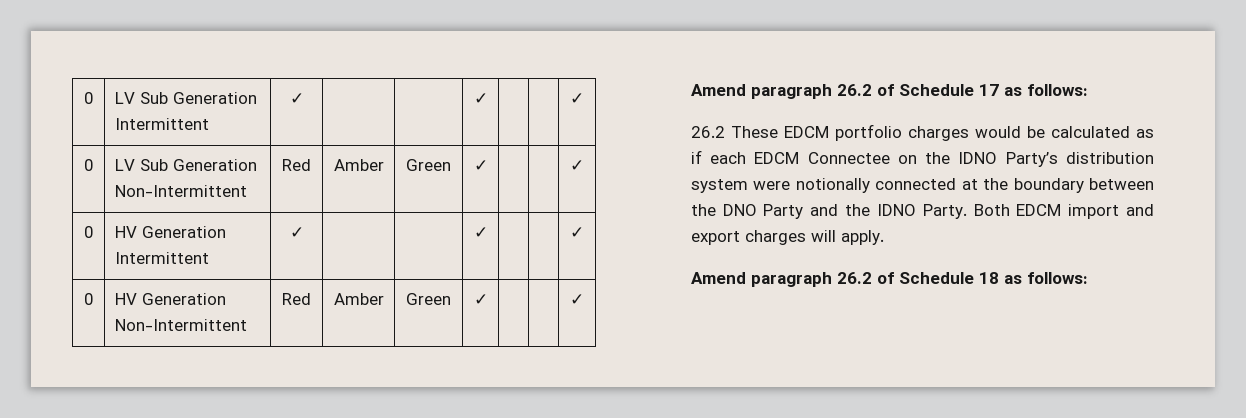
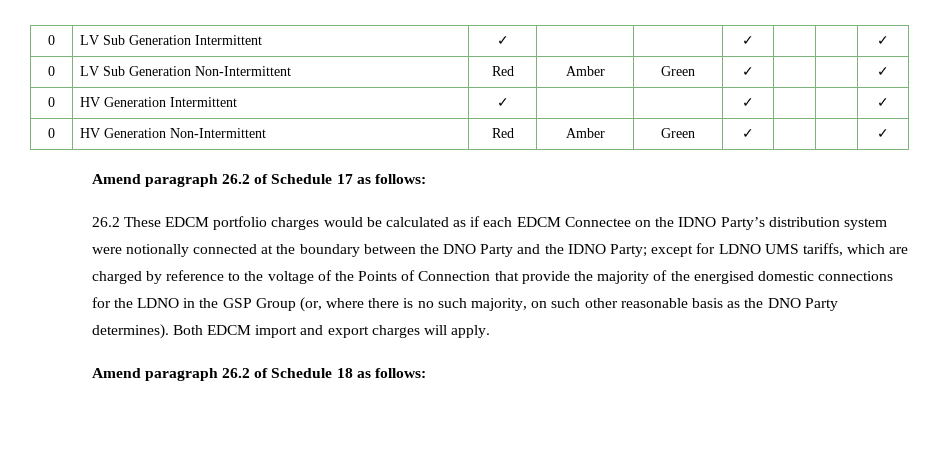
- 26.2 These EDCM portfolio charges would be calculated as if each EDCM Connectee on the IDNO Party’s distribution system were notionally connected at the boundary between the DNO Party and the IDNO Party.
+ 26.2 These EDCM portfolio charges would be calculated as if each EDCM Connectee on the IDNO Party’s distribution system were notionally connected at the boundary between the DNO Party and the IDNO Party; except for LDNO UMS tariffs, which are charged by reference to the voltage of the Points of Connection that provide the majority of the energised domestic connections for the LDNO in the GSP Group (or, where there is no such majority, on such other reasonable basis as the DNO Party determines).

